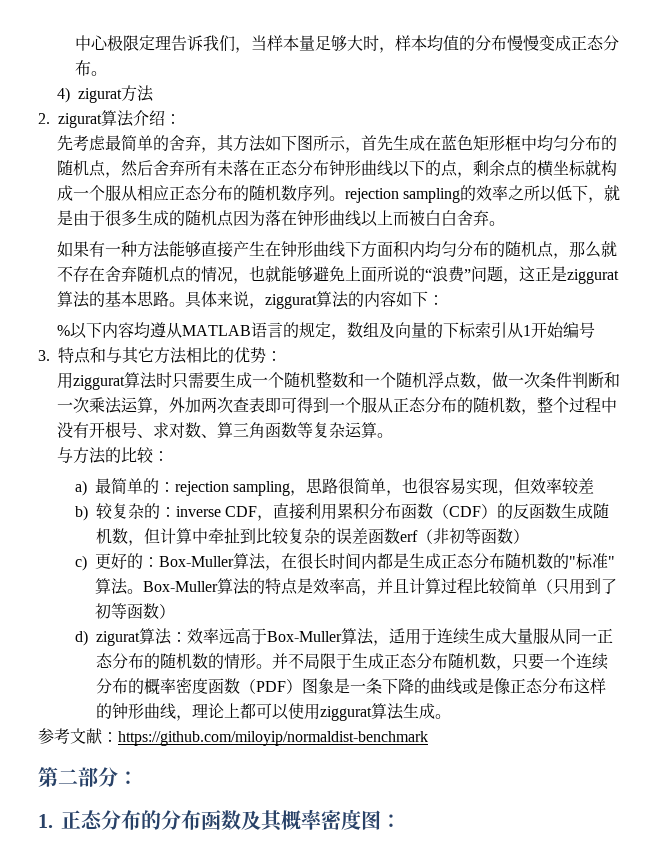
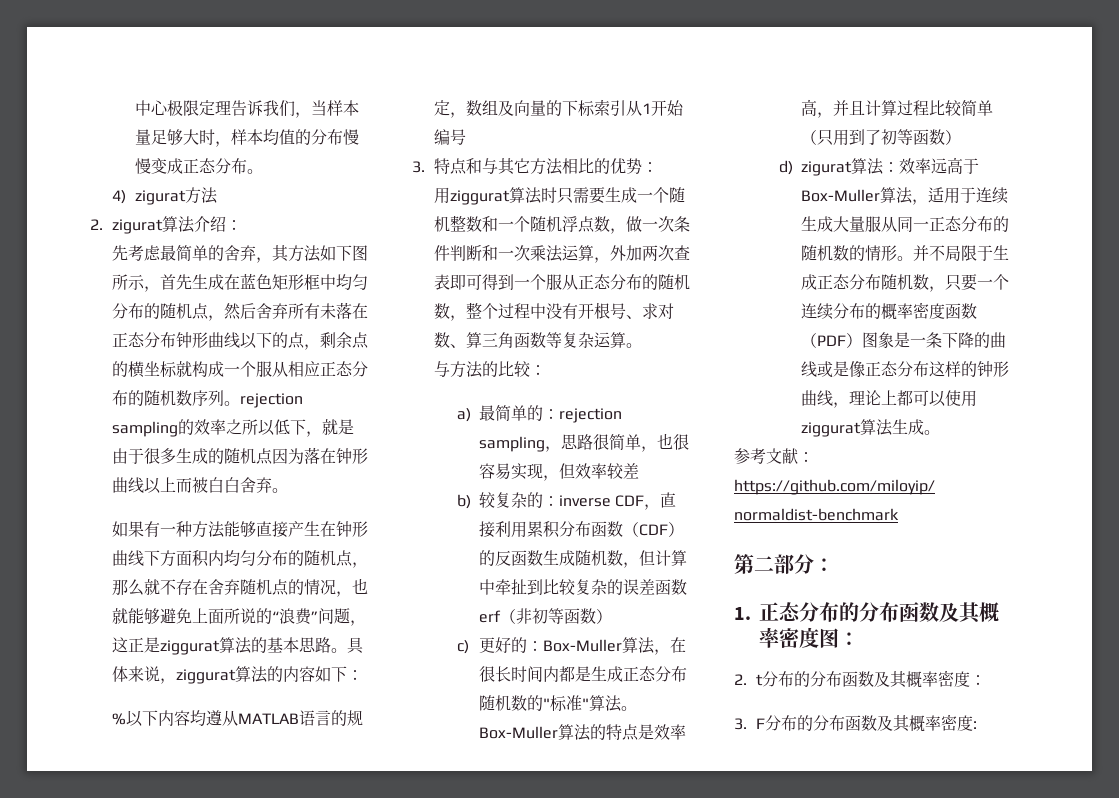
+ 2. t分布的分布函数及其概率密度：
+ 3. F分布的分布函数及其概率密度:

